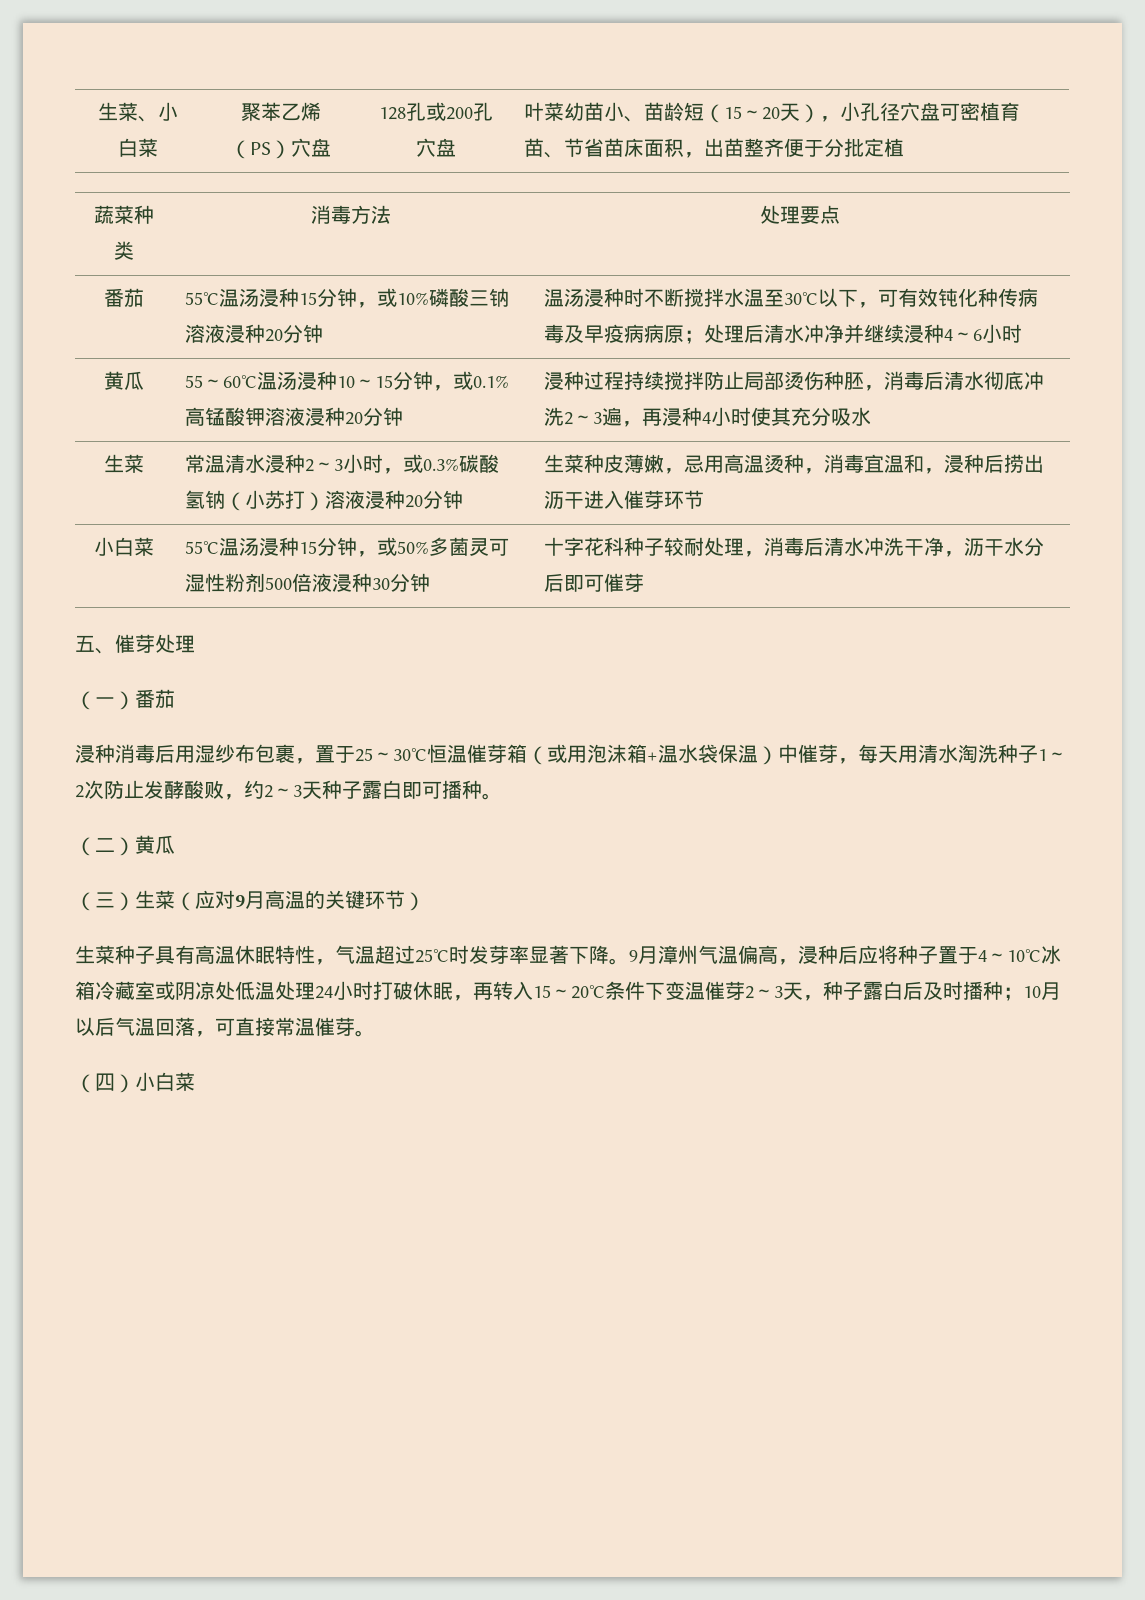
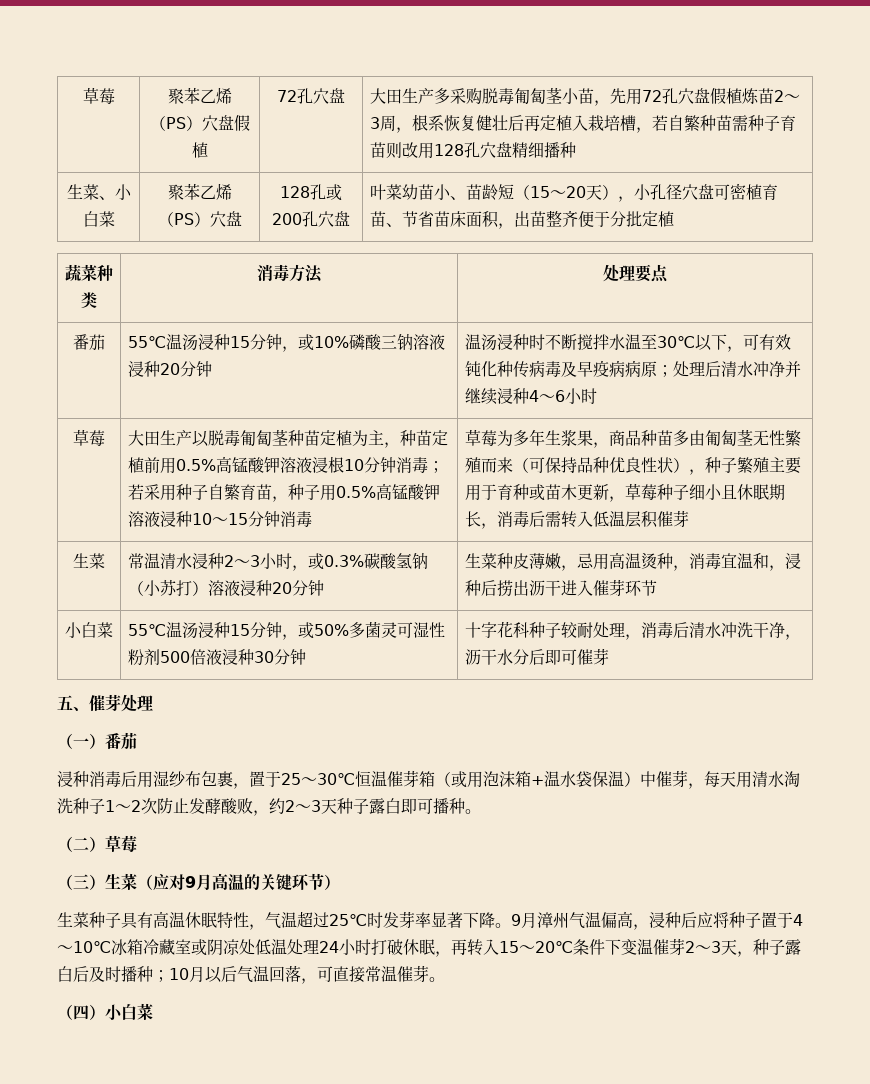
+ 草莓 | 聚苯乙烯（PS）穴盘假植 | 72孔穴盘 | 大田生产多采购脱毒匍匐茎小苗，先用72孔穴盘假植炼苗2～3周，根系恢复健壮后再定植入栽培槽，若自繁种苗需种子育苗则改用128孔穴盘精细播种
- 黄瓜 | 55～60℃温汤浸种10～15分钟，或0.1%高锰酸钾溶液浸种20分钟 | 浸种过程持续搅拌防止局部烫伤种胚，消毒后清水彻底冲洗2～3遍，再浸种4小时使其充分吸水
+ 草莓 | 大田生产以脱毒匍匐茎种苗定植为主，种苗定植前用0.5%高锰酸钾溶液浸根10分钟消毒；若采用种子自繁育苗，种子用0.5%高锰酸钾溶液浸种10～15分钟消毒 | 草莓为多年生浆果，商品种苗多由匍匐茎无性繁殖而来（可保持品种优良性状），种子繁殖主要用于育种或苗木更新，草莓种子细小且休眠期长，消毒后需转入低温层积催芽
- （二）黄瓜
+ （二）草莓

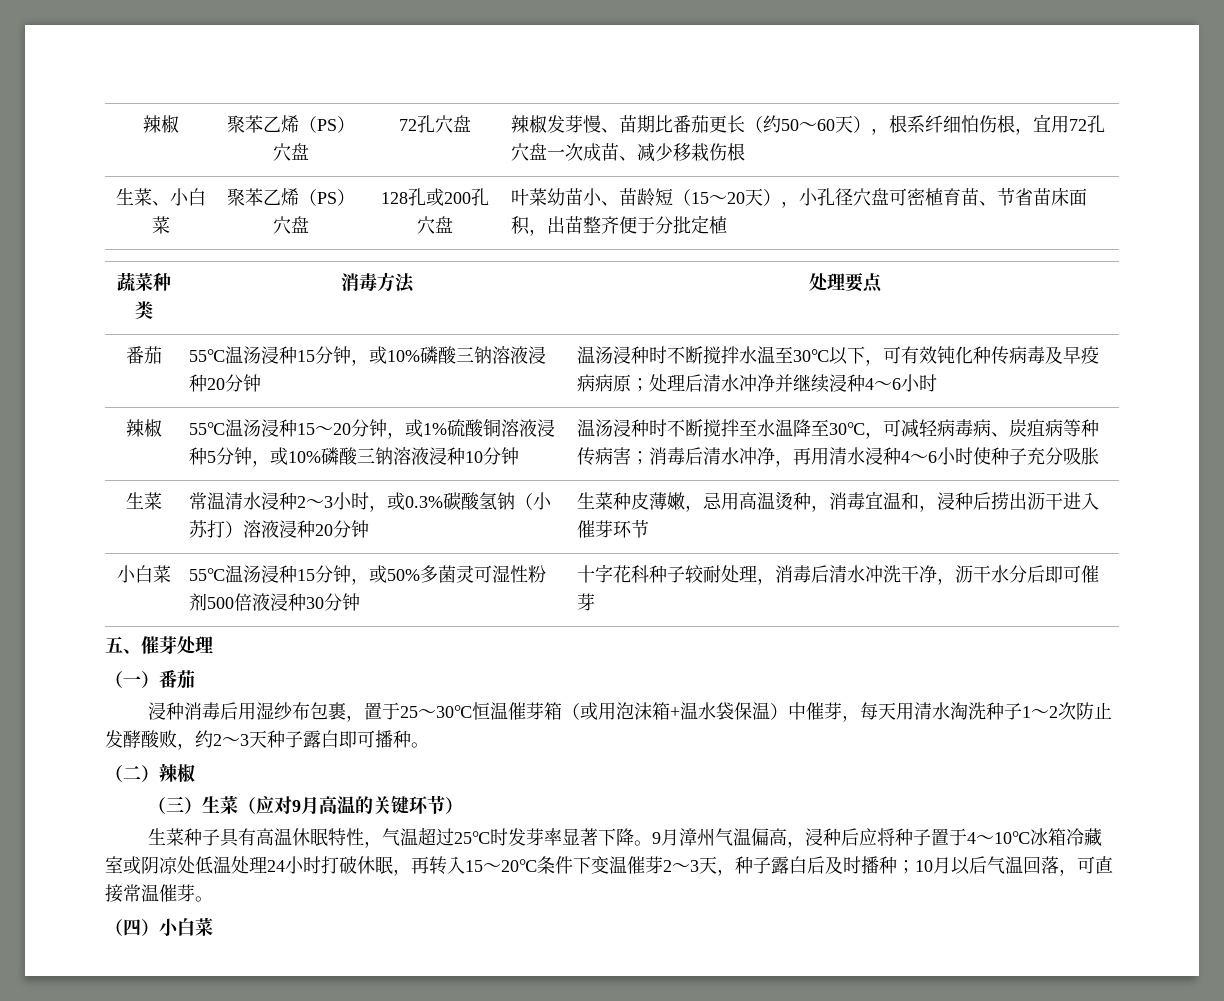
- 草莓 | 聚苯乙烯（PS）穴盘假植
+ 辣椒 | 聚苯乙烯（PS）穴盘
- 大田生产多采购脱毒匍匐茎小苗，先用72孔穴盘假植炼苗2～3周，根系恢复健壮后再定植入栽培槽，若自繁种苗需种子育苗则改用128孔穴盘精细播种
+ 辣椒发芽慢、苗期比番茄更长（约50～60天），根系纤细怕伤根，宜用72孔穴盘一次成苗、减少移栽伤根
- 草莓 | 大田生产以脱毒匍匐茎种苗定植为主，种苗定植前用0.5%高锰酸钾溶液浸根10分钟消毒；若采用种子自繁育苗，种子用0.5%高锰酸钾溶液浸种10～15分钟消毒 | 草莓为多年生浆果，商品种苗多由匍匐茎无性繁殖而来（可保持品种优良性状），种子繁殖主要用于育种或苗木更新，草莓种子细小且休眠期长，消毒后需转入低温层积催芽
+ 辣椒 | 55℃温汤浸种15～20分钟，或1%硫酸铜溶液浸种5分钟，或10%磷酸三钠溶液浸种10分钟 | 温汤浸种时不断搅拌至水温降至30℃，可减轻病毒病、炭疽病等种传病害；消毒后清水冲净，再用清水浸种4～6小时使种子充分吸胀
- （二）草莓
+ （二）辣椒

